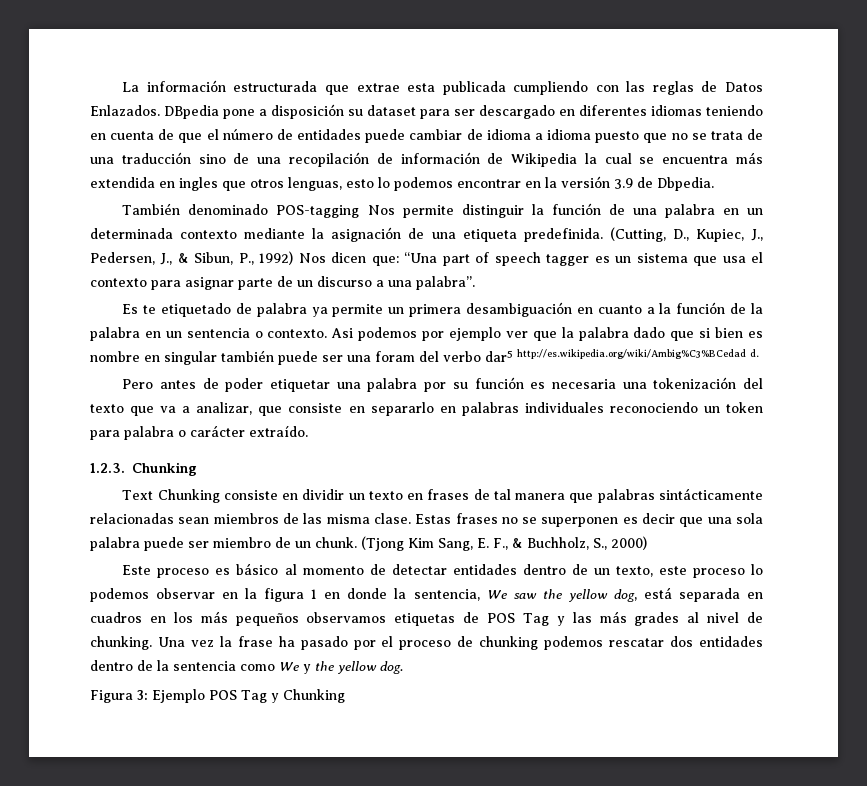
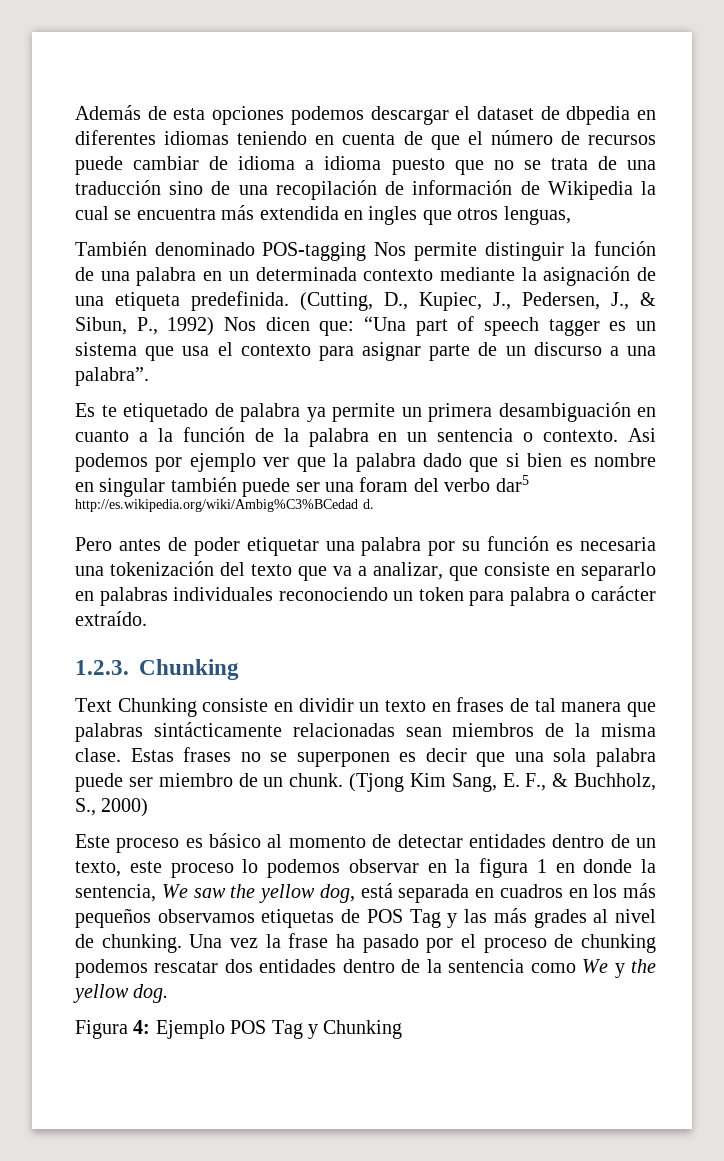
- La información estructurada que extrae esta publicada cumpliendo con las reglas de Datos Enlazados. DBpedia pone a disposición su dataset para ser descargado en diferentes idiomas teniendo en cuenta de que el número de entidades puede cambiar de idioma a idioma puesto que no se trata de una traducción sino de una recopilación de información de Wikipedia la cual se encuentra más extendida en ingles que otros lenguas, esto lo podemos encontrar en la versión 3.9 de Dbpedia.
+ Además de esta opciones podemos descargar el dataset de dbpedia en diferentes idiomas teniendo en cuenta de que el número de recursos puede cambiar de idioma a idioma puesto que no se trata de una traducción sino de una recopilación de información de Wikipedia la cual se encuentra más extendida en ingles que otros lenguas,
- Text Chunking consiste en dividir un texto en frases de tal manera que palabras sintácticamente relacionadas sean miembros de las misma clase.
+ Text Chunking consiste en dividir un texto en frases de tal manera que palabras sintácticamente relacionadas sean miembros de la misma clase.
- Figura 3: Ejemplo POS Tag y Chunking
+ Figura 4: Ejemplo POS Tag y Chunking

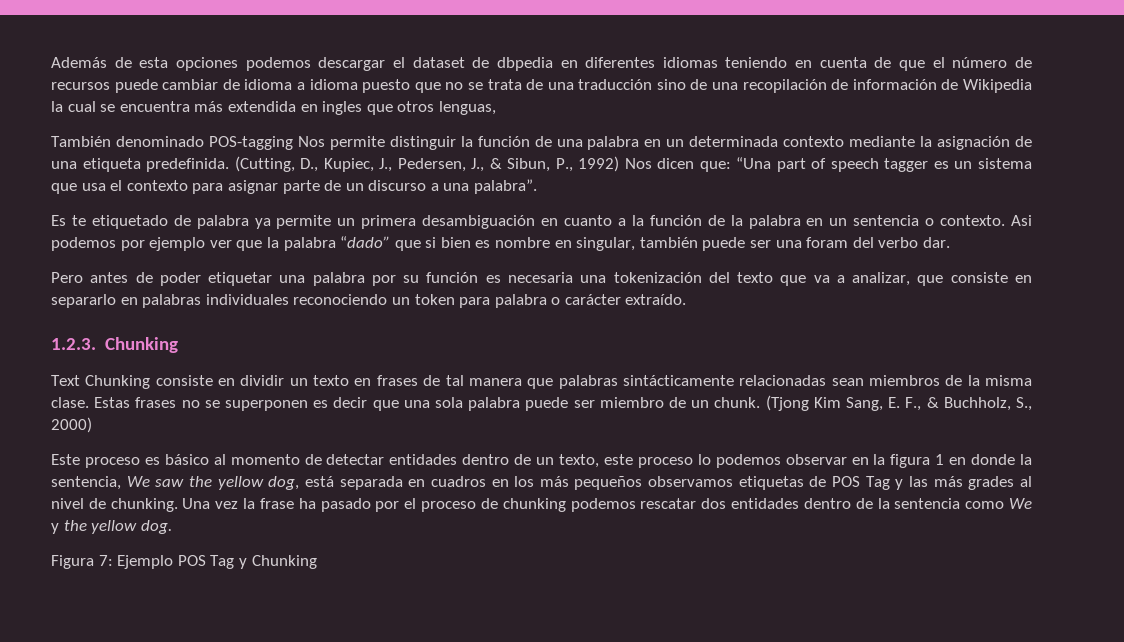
- Asi podemos por ejemplo ver que la palabra dado que si bien es nombre en singular también puede ser una foram del verbo dar5 http://es.wikipedia.org/wiki/Ambig%C3%BCedad d.
+ Asi podemos por ejemplo ver que la palabra “dado” que si bien es nombre en singular, también puede ser una foram del verbo dar.
- Figura 4: Ejemplo POS Tag y Chunking
+ Figura 7: Ejemplo POS Tag y Chunking

